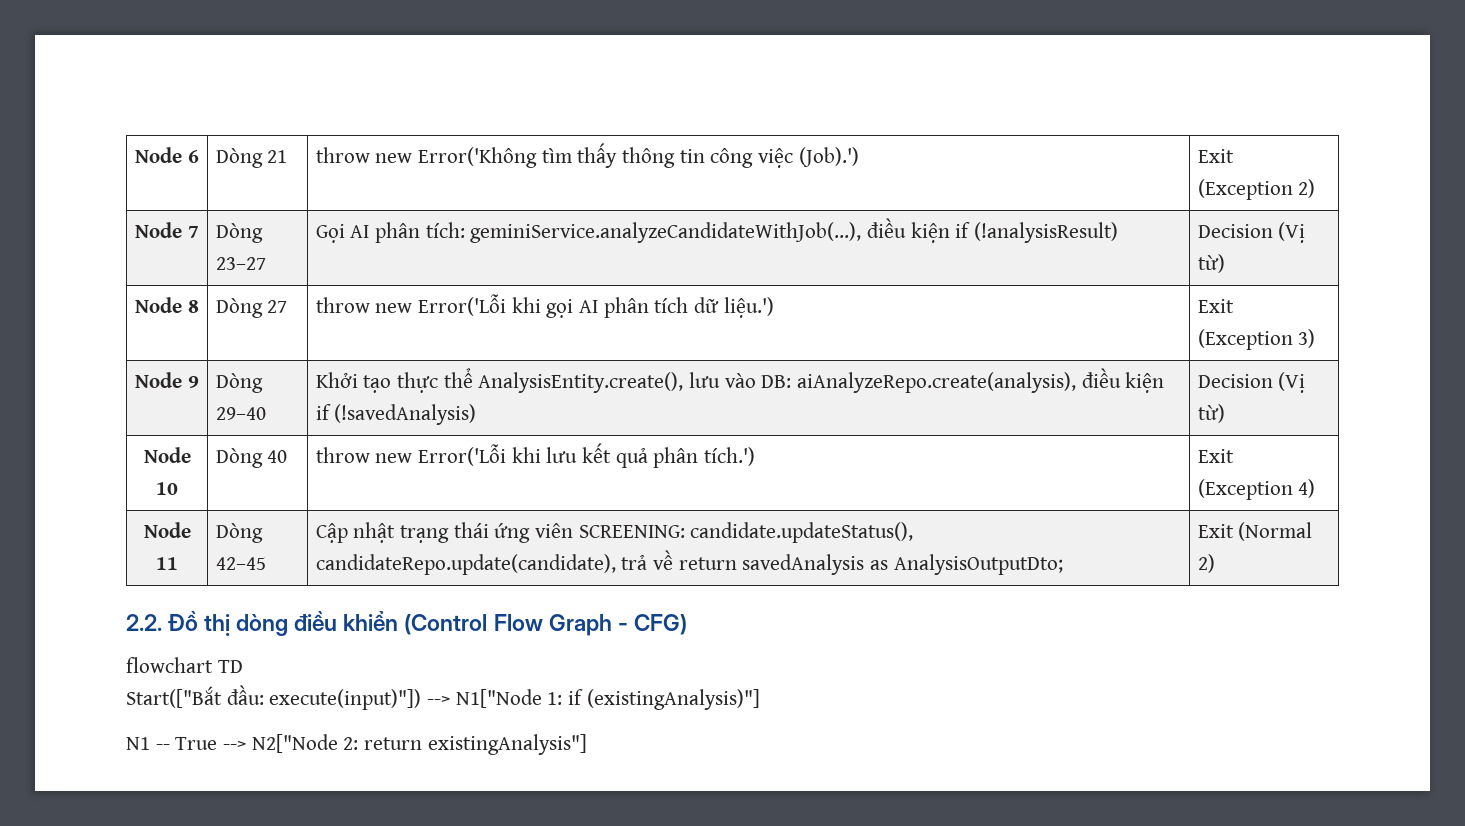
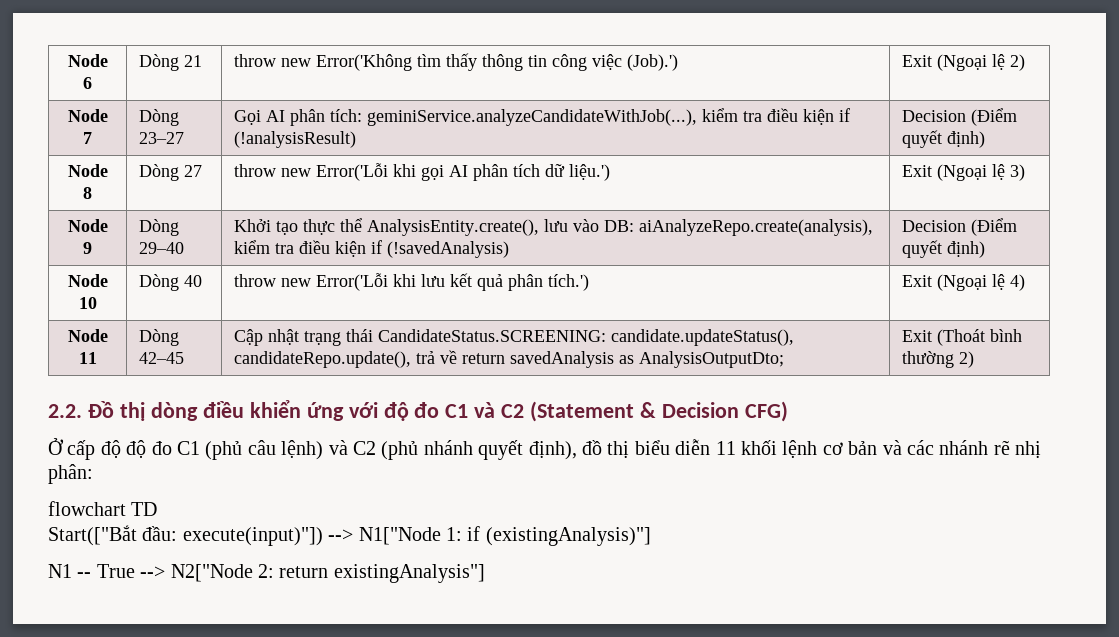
- Node 6 | Dòng 21 | throw new Error('Không tìm thấy thông tin công việc (Job).') | Exit (Exception 2)
+ Node 6 | Dòng 21 | throw new Error('Không tìm thấy thông tin công việc (Job).') | Exit (Ngoại lệ 2)
- Node 7 | Dòng 23–27 | Gọi AI phân tích: geminiService.analyzeCandidateWithJob(...), điều kiện if (!analysisResult) | Decision (Vị từ)
+ Node 7 | Dòng 23–27 | Gọi AI phân tích: geminiService.analyzeCandidateWithJob(...), kiểm tra điều kiện if (!analysisResult) | Decision (Điểm quyết định)
- Node 8 | Dòng 27 | throw new Error('Lỗi khi gọi AI phân tích dữ liệu.') | Exit (Exception 3)
+ Node 8 | Dòng 27 | throw new Error('Lỗi khi gọi AI phân tích dữ liệu.') | Exit (Ngoại lệ 3)
- Node 9 | Dòng 29–40 | Khởi tạo thực thể AnalysisEntity.create(), lưu vào DB: aiAnalyzeRepo.create(analysis), điều kiện if (!savedAnalysis) | Decision (Vị từ)
+ Node 9 | Dòng 29–40 | Khởi tạo thực thể AnalysisEntity.create(), lưu vào DB: aiAnalyzeRepo.create(analysis), kiểm tra điều kiện if (!savedAnalysis) | Decision (Điểm quyết định)
- Node 10 | Dòng 40 | throw new Error('Lỗi khi lưu kết quả phân tích.') | Exit (Exception 4)
+ Node 10 | Dòng 40 | throw new Error('Lỗi khi lưu kết quả phân tích.') | Exit (Ngoại lệ 4)
- Node 11 | Dòng 42–45 | Cập nhật trạng thái ứng viên SCREENING: candidate.updateStatus(), candidateRepo.update(candidate), trả về return savedAnalysis as AnalysisOutputDto; | Exit (Normal 2)
+ Node 11 | Dòng 42–45 | Cập nhật trạng thái CandidateStatus.SCREENING: candidate.updateStatus(), candidateRepo.update(), trả về return savedAnalysis as AnalysisOutputDto; | Exit (Thoát bình thường 2)
- 2.2. Đồ thị dòng điều khiển (Control Flow Graph - CFG)
+ 2.2. Đồ thị dòng điều khiển ứng với độ đo C1 và C2 (Statement & Decision CFG)
+ Ở cấp độ độ đo C1 (phủ câu lệnh) và C2 (phủ nhánh quyết định), đồ thị biểu diễn 11 khối lệnh cơ bản và các nhánh rẽ nhị phân:

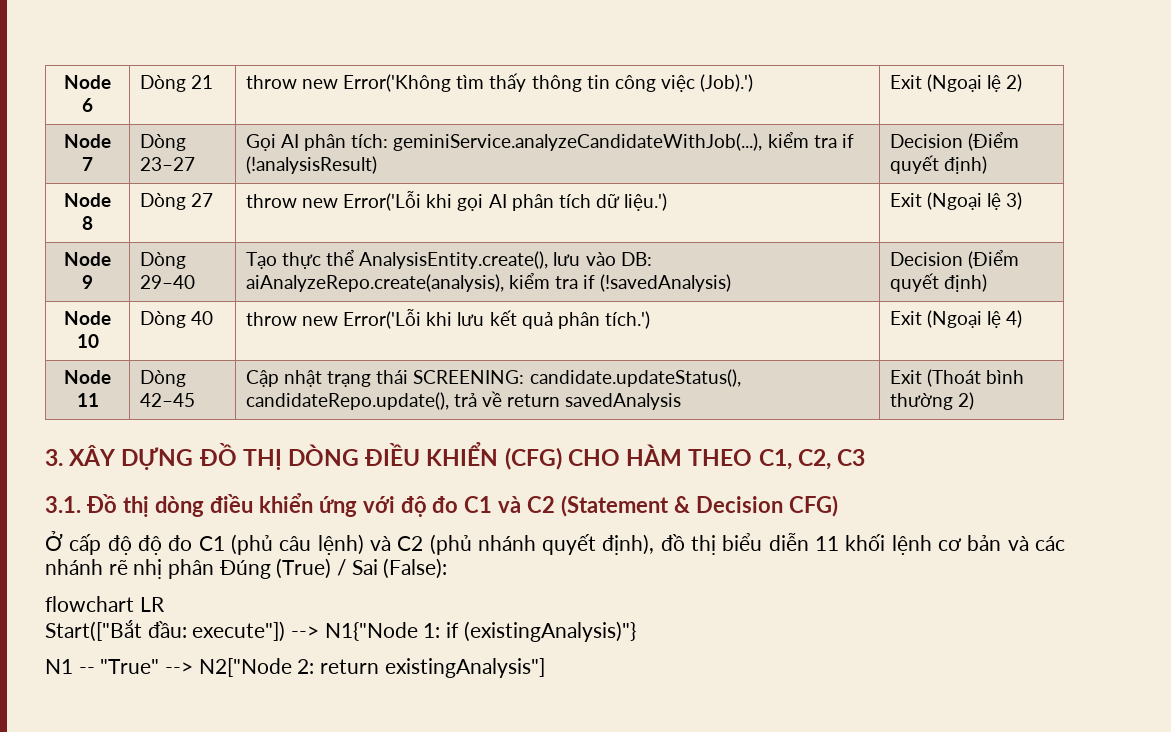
- Node 7 | Dòng 23–27 | Gọi AI phân tích: geminiService.analyzeCandidateWithJob(...), kiểm tra điều kiện if (!analysisResult) | Decision (Điểm quyết định)
+ Node 7 | Dòng 23–27 | Gọi AI phân tích: geminiService.analyzeCandidateWithJob(...), kiểm tra if (!analysisResult) | Decision (Điểm quyết định)
- Node 9 | Dòng 29–40 | Khởi tạo thực thể AnalysisEntity.create(), lưu vào DB: aiAnalyzeRepo.create(analysis), kiểm tra điều kiện if (!savedAnalysis) | Decision (Điểm quyết định)
+ Node 9 | Dòng 29–40 | Tạo thực thể AnalysisEntity.create(), lưu vào DB: aiAnalyzeRepo.create(analysis), kiểm tra if (!savedAnalysis) | Decision (Điểm quyết định)
- Node 11 | Dòng 42–45 | Cập nhật trạng thái CandidateStatus.SCREENING: candidate.updateStatus(), candidateRepo.update(), trả về return savedAnalysis as AnalysisOutputDto; | Exit (Thoát bình thường 2)
+ Node 11 | Dòng 42–45 | Cập nhật trạng thái SCREENING: candidate.updateStatus(), candidateRepo.update(), trả về return savedAnalysis | Exit (Thoát bình thường 2)
- 2.2. Đồ thị dòng điều khiển ứng với độ đo C1 và C2 (Statement & Decision CFG)
+ 3. XÂY DỰNG ĐỒ THỊ DÒNG ĐIỀU KHIỂN (CFG) CHO HÀM THEO C1, C2, C3
+ 3.1. Đồ thị dòng điều khiển ứng với độ đo C1 và C2 (Statement & Decision CFG)
- Ở cấp độ độ đo C1 (phủ câu lệnh) và C2 (phủ nhánh quyết định), đồ thị biểu diễn 11 khối lệnh cơ bản và các nhánh rẽ nhị phân:
+ Ở cấp độ độ đo C1 (phủ câu lệnh) và C2 (phủ nhánh quyết định), đồ thị biểu diễn 11 khối lệnh cơ bản và các nhánh rẽ nhị phân Đúng (True) / Sai (False):
- flowchart TD
+ flowchart LR
- Start(["Bắt đầu: execute(input)"]) --> N1["Node 1: if (existingAnalysis)"]
+ Start(["Bắt đầu: execute"]) --> N1{"Node 1: if (existingAnalysis)"}
- N1 -- True --> N2["Node 2: return existingAnalysis"]
+ N1 -- "True" --> N2["Node 2: return existingAnalysis"]

